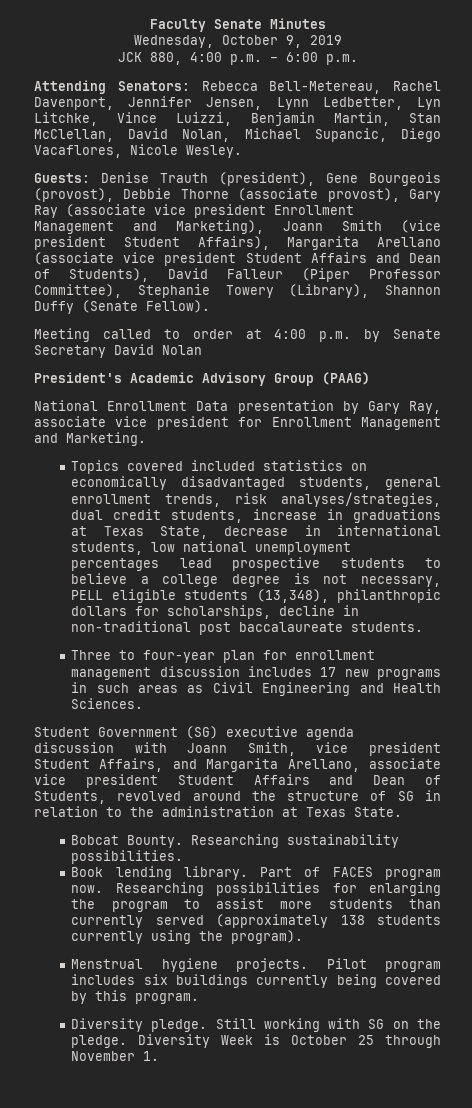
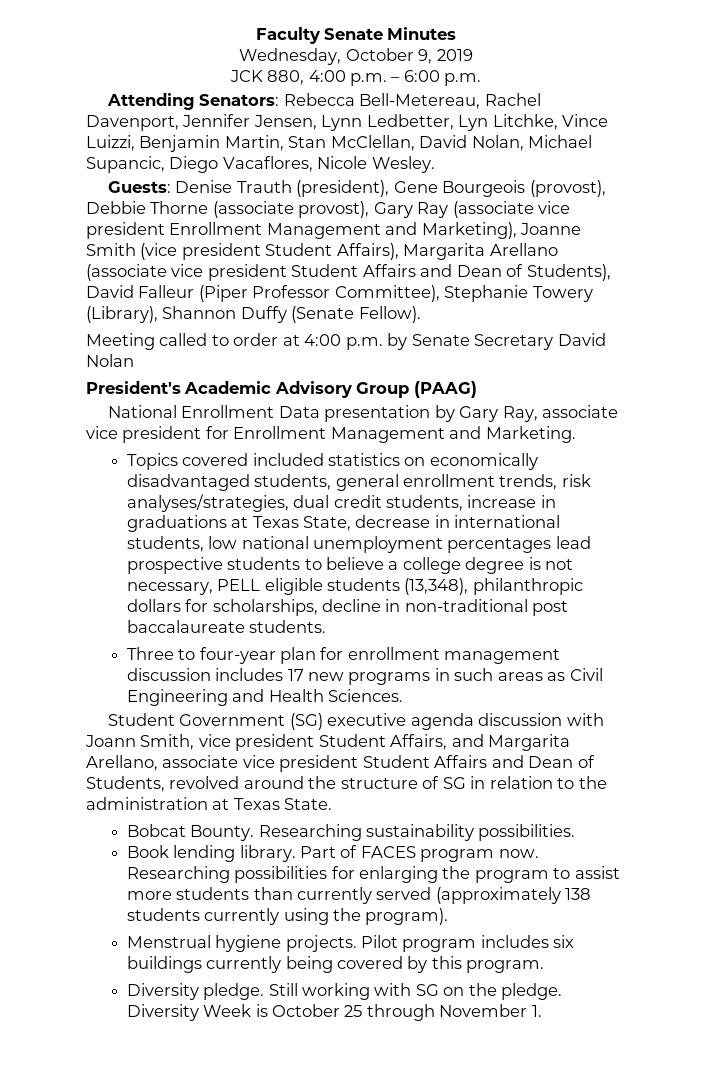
- Guests: Denise Trauth (president), Gene Bourgeois (provost), Debbie Thorne (associate provost), Gary Ray (associate vice president Enrollment Management and Marketing), Joann Smith (vice president Student Affairs), Margarita Arellano (associate vice president Student Affairs and Dean of Students), David Falleur (Piper Professor Committee), Stephanie Towery (Library), Shannon Duffy (Senate Fellow).
+ Guests: Denise Trauth (president), Gene Bourgeois (provost), Debbie Thorne (associate provost), Gary Ray (associate vice president Enrollment Management and Marketing), Joanne Smith (vice president Student Affairs), Margarita Arellano (associate vice president Student Affairs and Dean of Students), David Falleur (Piper Professor Committee), Stephanie Towery (Library), Shannon Duffy (Senate Fellow).

